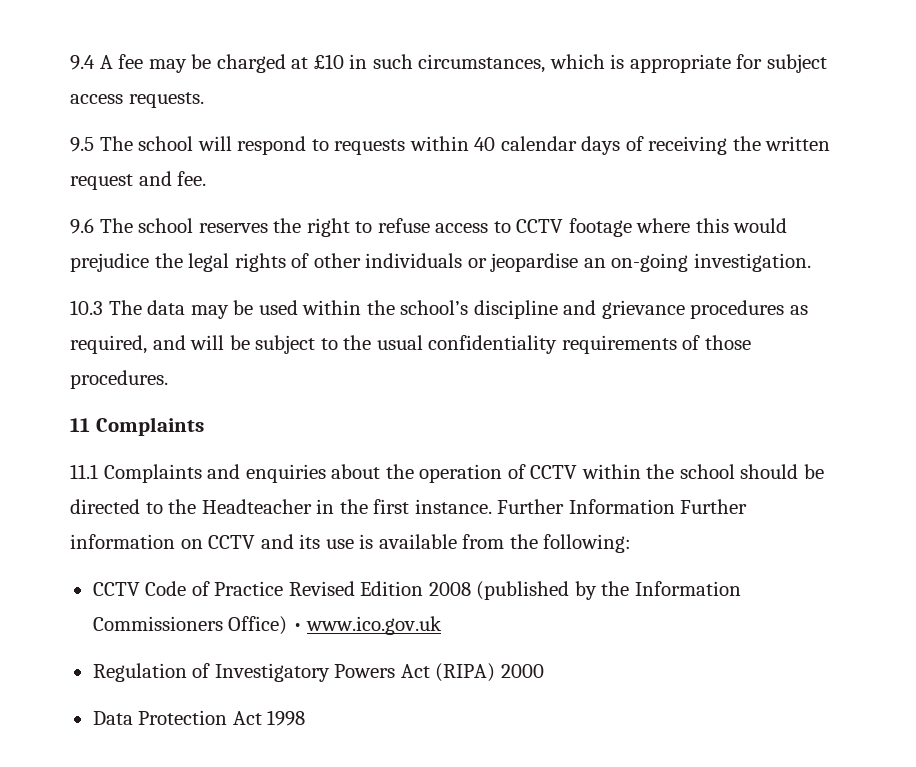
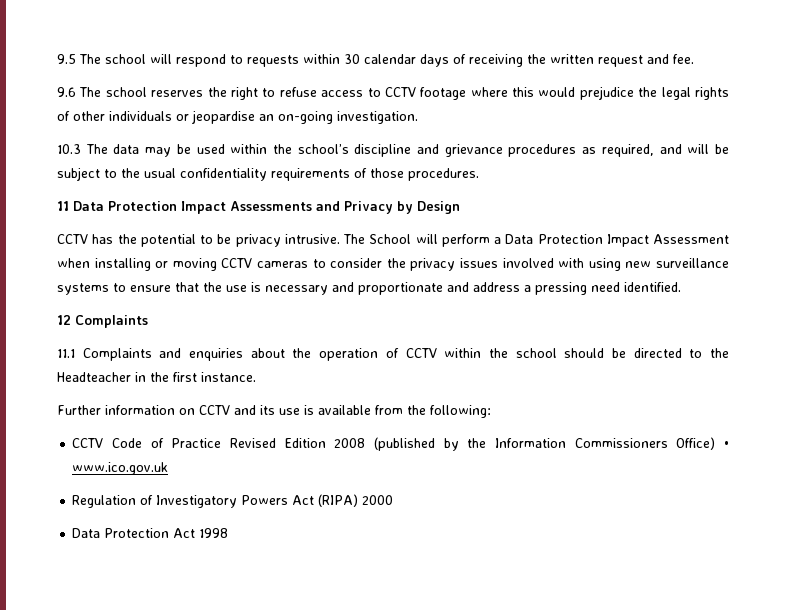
- 9.4 A fee may be charged at £10 in such circumstances, which is appropriate for subject access requests.
- 9.5 The school will respond to requests within 40 calendar days of receiving the written request and fee.
+ 9.5 The school will respond to requests within 30 calendar days of receiving the written request and fee.
- 11 Complaints
+ 11 Data Protection Impact Assessments and Privacy by Design
+ CCTV has the potential to be privacy intrusive. The School will perform a Data Protection Impact Assessment when installing or moving CCTV cameras to consider the privacy issues involved with using new surveillance systems to ensure that the use is necessary and proportionate and address a pressing need identified.
+ 12 Complaints
- 11.1 Complaints and enquiries about the operation of CCTV within the school should be directed to the Headteacher in the first instance. Further Information Further information on CCTV and its use is available from the following:
+ 11.1 Complaints and enquiries about the operation of CCTV within the school should be directed to the Headteacher in the first instance.
+ Further information on CCTV and its use is available from the following:

